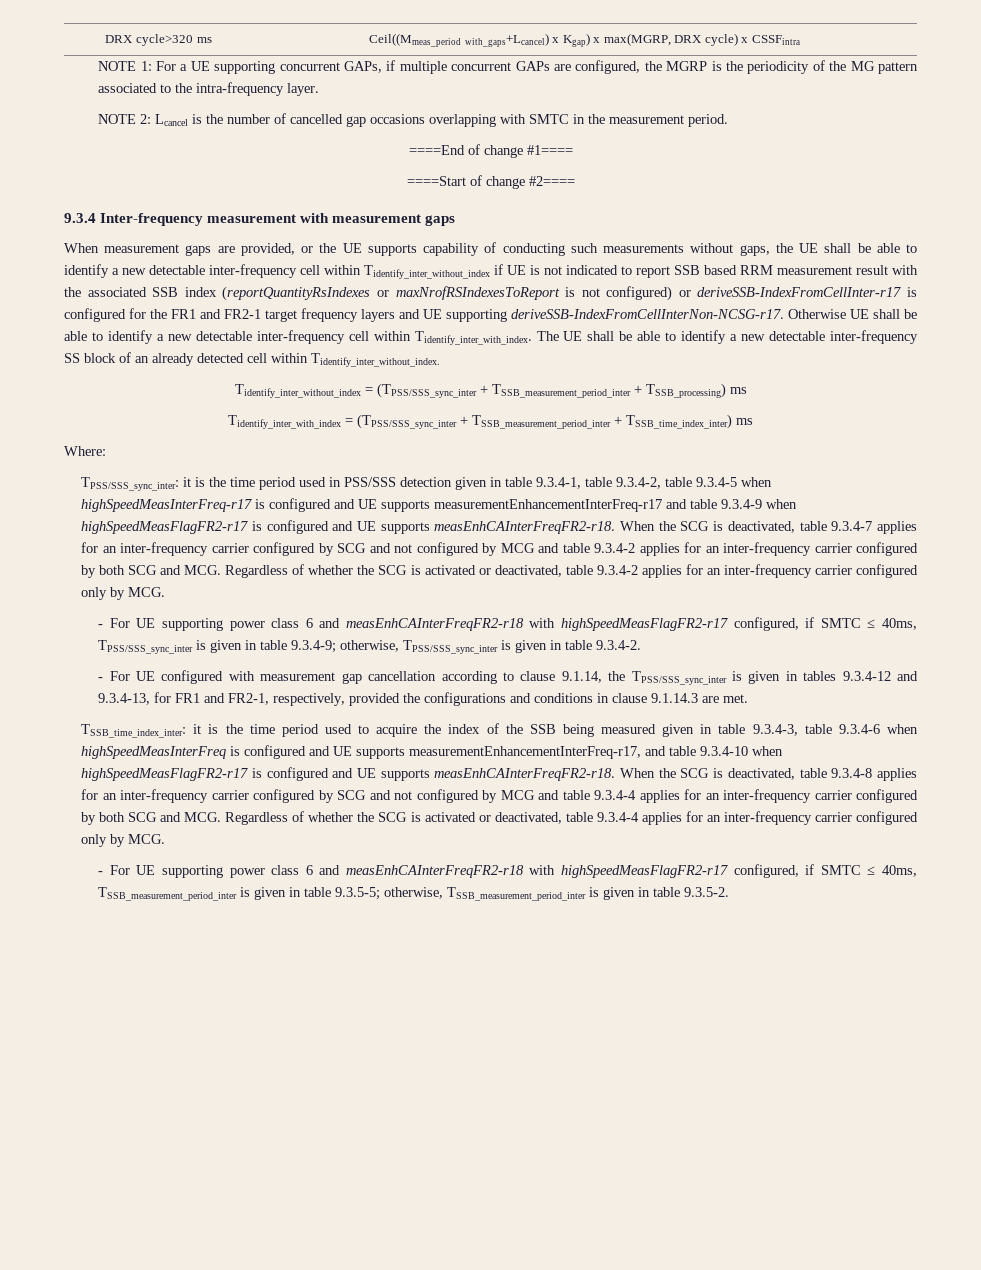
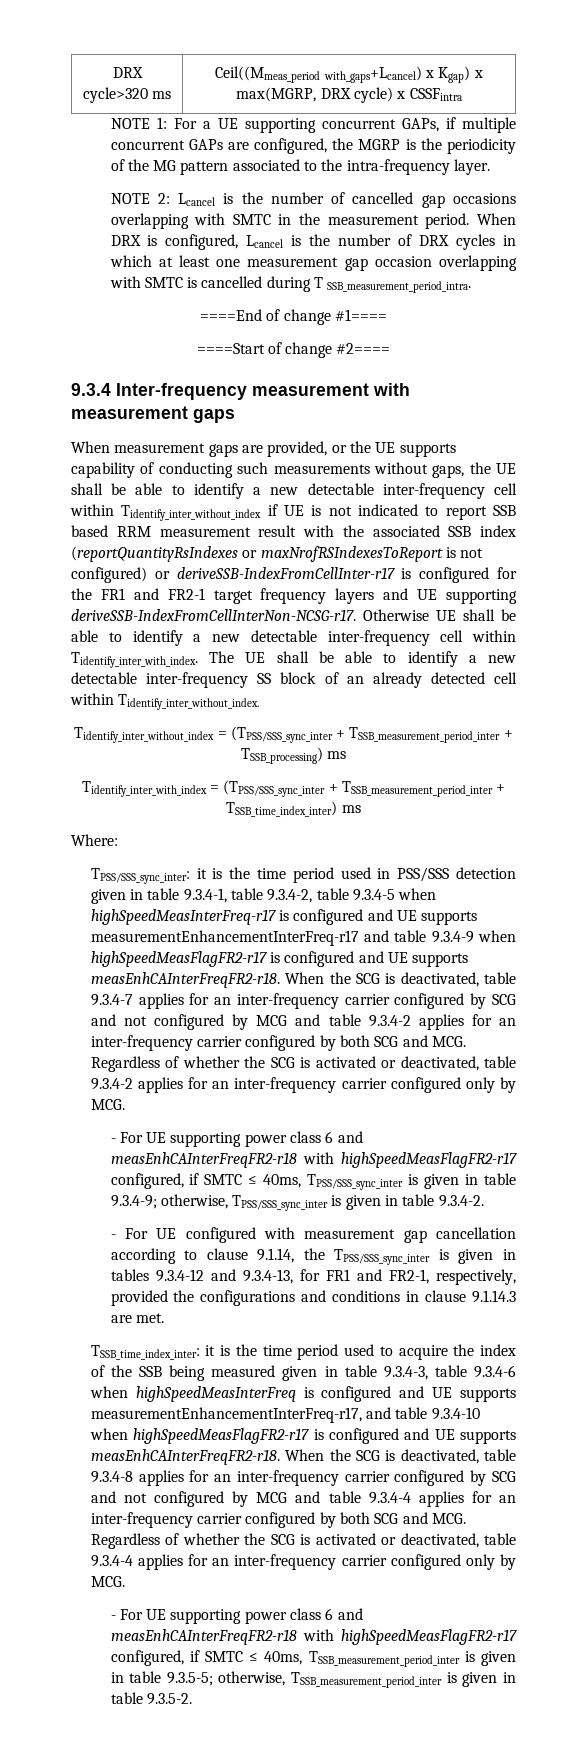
+ When DRX is configured, Lcancel is the number of DRX cycles in which at least one measurement gap occasion overlapping with SMTC is cancelled during T SSB_measurement_period_intra.

